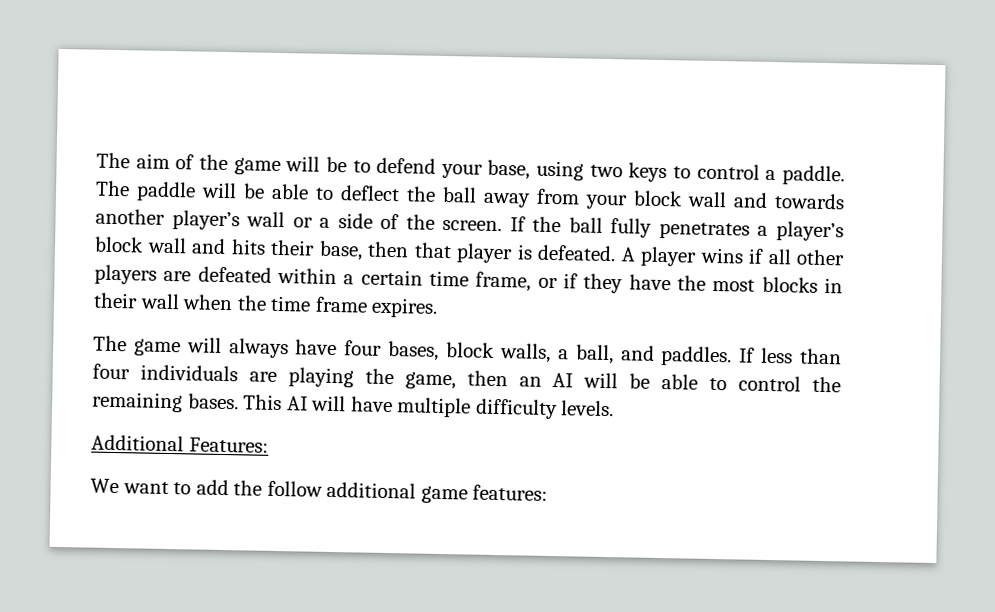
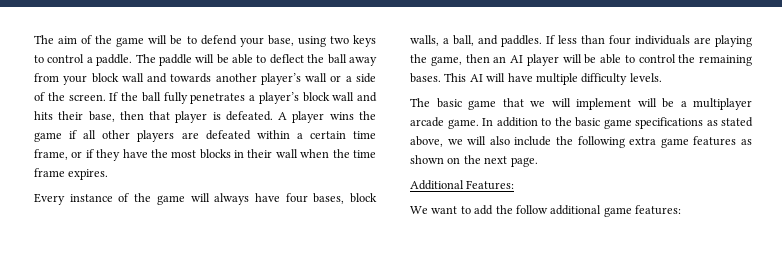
- A player wins if all other players are defeated within a certain time frame, or if they have the most blocks in their wall when the time frame expires.
+ A player wins the game if all other players are defeated within a certain time frame, or if they have the most blocks in their wall when the time frame expires.
- The game will always have four bases, block walls, a ball, and paddles.
+ Every instance of the game will always have four bases, block walls, a ball, and paddles.
- If less than four individuals are playing the game, then an AI will be able to control the remaining bases.
+ If less than four individuals are playing the game, then an AI player will be able to control the remaining bases.
+ The basic game that we will implement will be a multiplayer arcade game. In addition to the basic game specifications as stated above, we will also include the following extra game features as shown on the next page.

